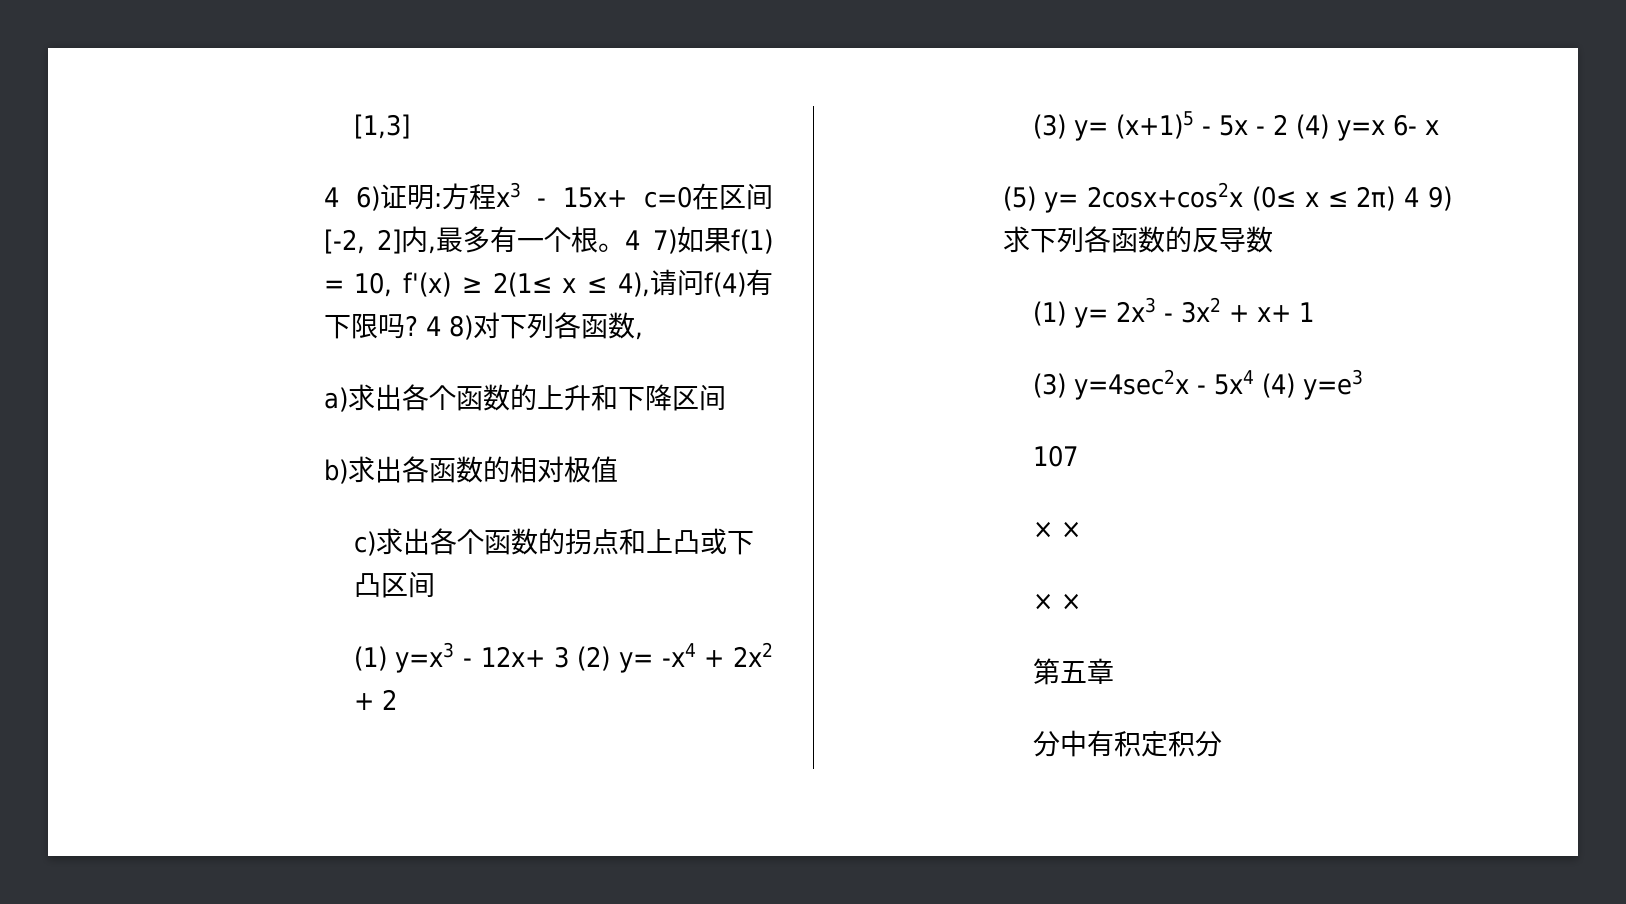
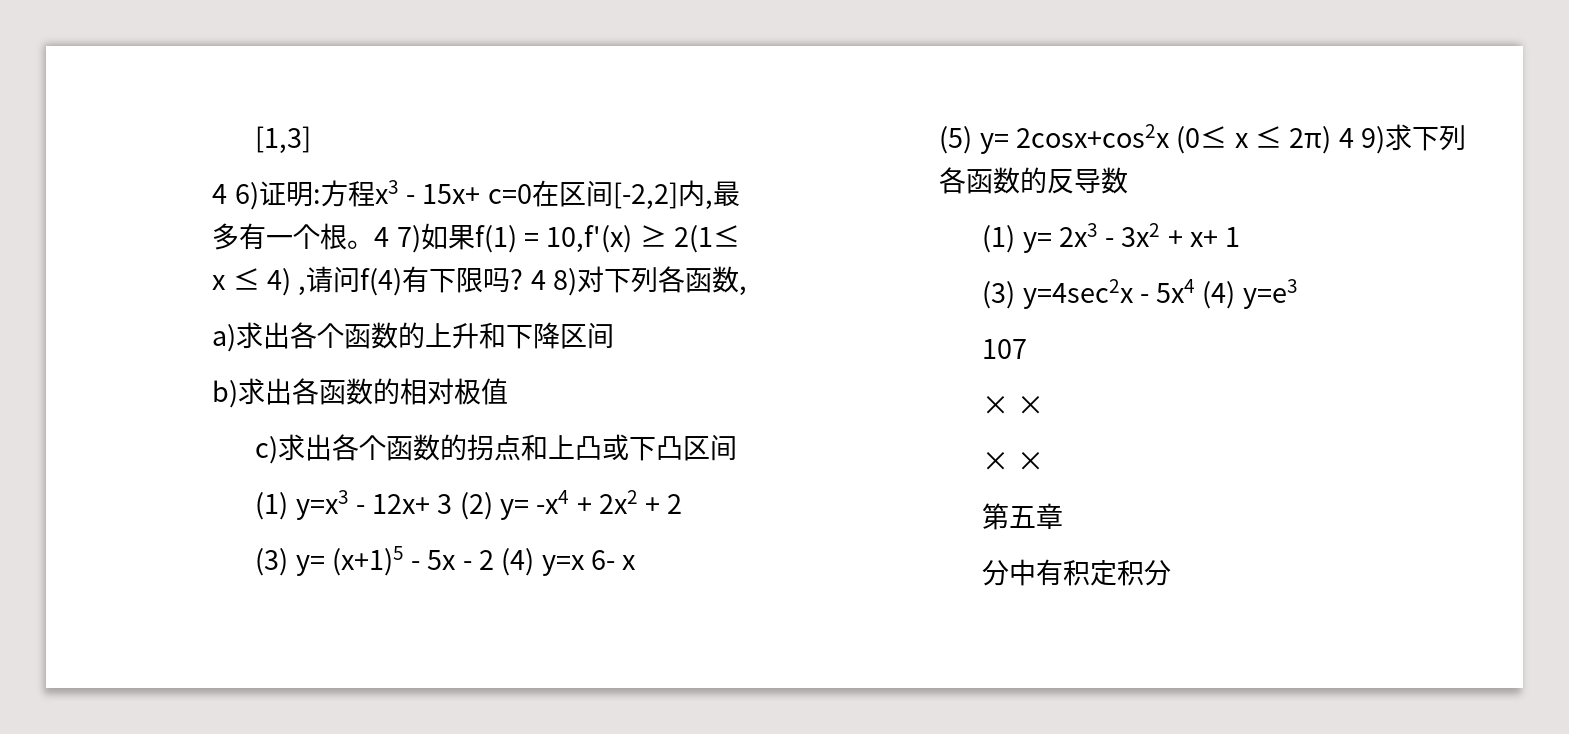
- 4 6)证明:方程x3 - 15x+ c=0在区间[-2, 2]内,最多有一个根。
+ 4 6)证明:方程x3 - 15x+ c=0在区间[-2,2]内,最多有一个根。
- 4 7)如果f(1) = 10, f'(x) ≥ 2(1≤ x ≤ 4),请问f(4)有下限吗?
+ 4 7)如果f(1) = 10,f'(x) ≥ 2(1≤ x ≤ 4) ,请问f(4)有下限吗?

